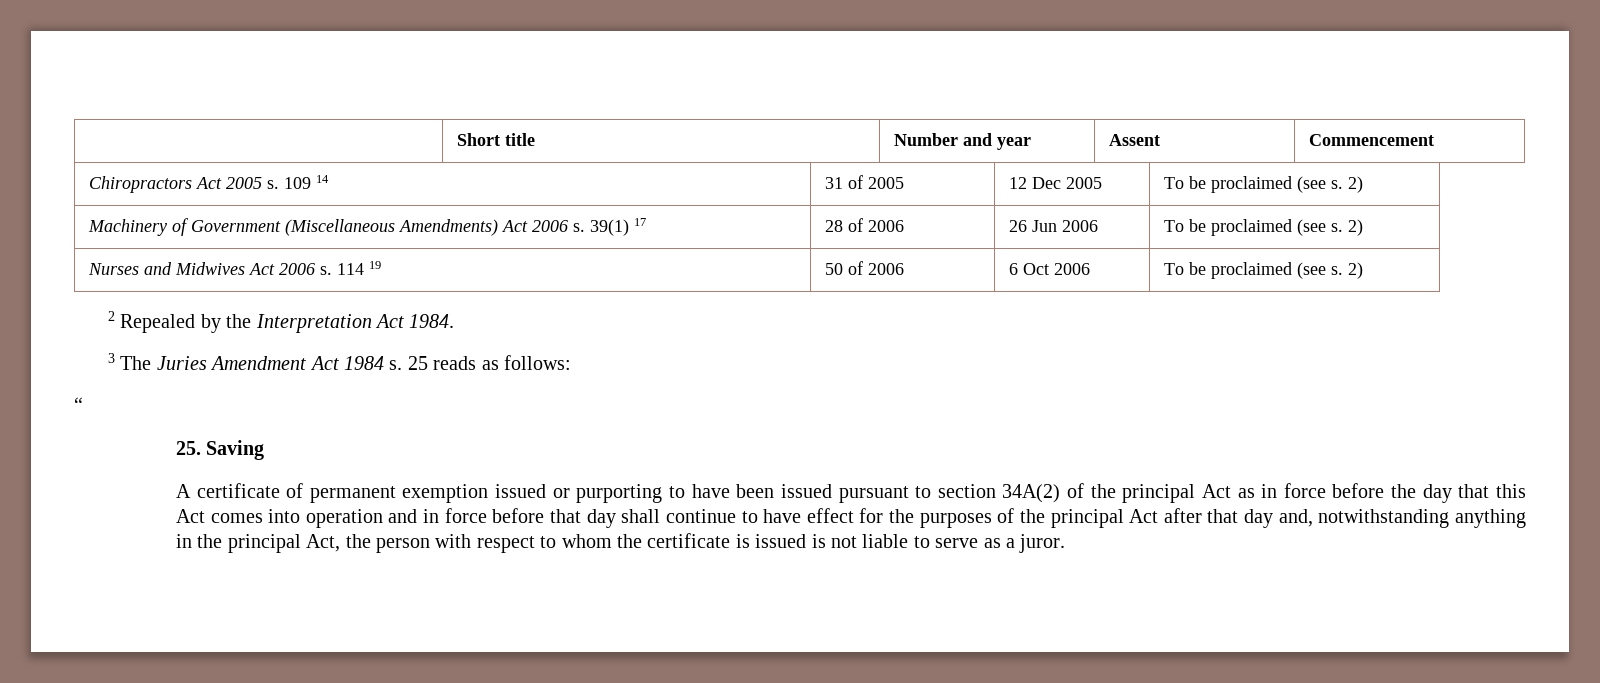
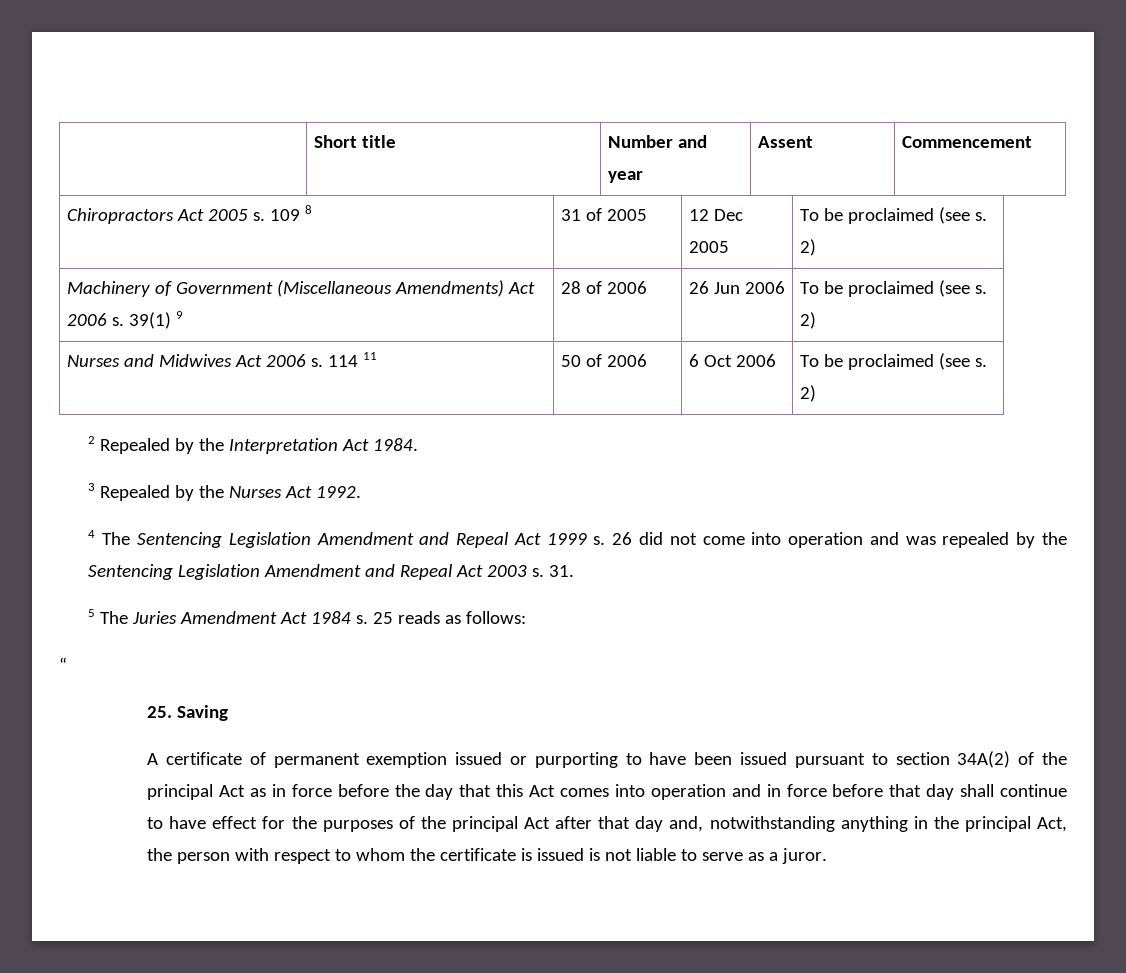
- Chiropractors Act 2005 s. 109 14 | 31 of 2005 | 12 Dec 2005 | To be proclaimed (see s. 2)
+ Chiropractors Act 2005 s. 109 8 | 31 of 2005 | 12 Dec 2005 | To be proclaimed (see s. 2)
- Machinery of Government (Miscellaneous Amendments) Act 2006 s. 39(1) 17 | 28 of 2006 | 26 Jun 2006 | To be proclaimed (see s. 2)
+ Machinery of Government (Miscellaneous Amendments) Act 2006 s. 39(1) 9 | 28 of 2006 | 26 Jun 2006 | To be proclaimed (see s. 2)
- Nurses and Midwives Act 2006 s. 114 19 | 50 of 2006 | 6 Oct 2006 | To be proclaimed (see s. 2)
+ Nurses and Midwives Act 2006 s. 114 11 | 50 of 2006 | 6 Oct 2006 | To be proclaimed (see s. 2)
- 3 The Juries Amendment Act 1984 s.
+ 3 Repealed by the Nurses Act 1992.
+ 4 The Sentencing Legislation Amendment and Repeal Act 1999 s. 26 did not come into operation and was repealed by the Sentencing Legislation Amendment and Repeal Act 2003 s. 31.
+ 5 The Juries Amendment Act 1984 s.

